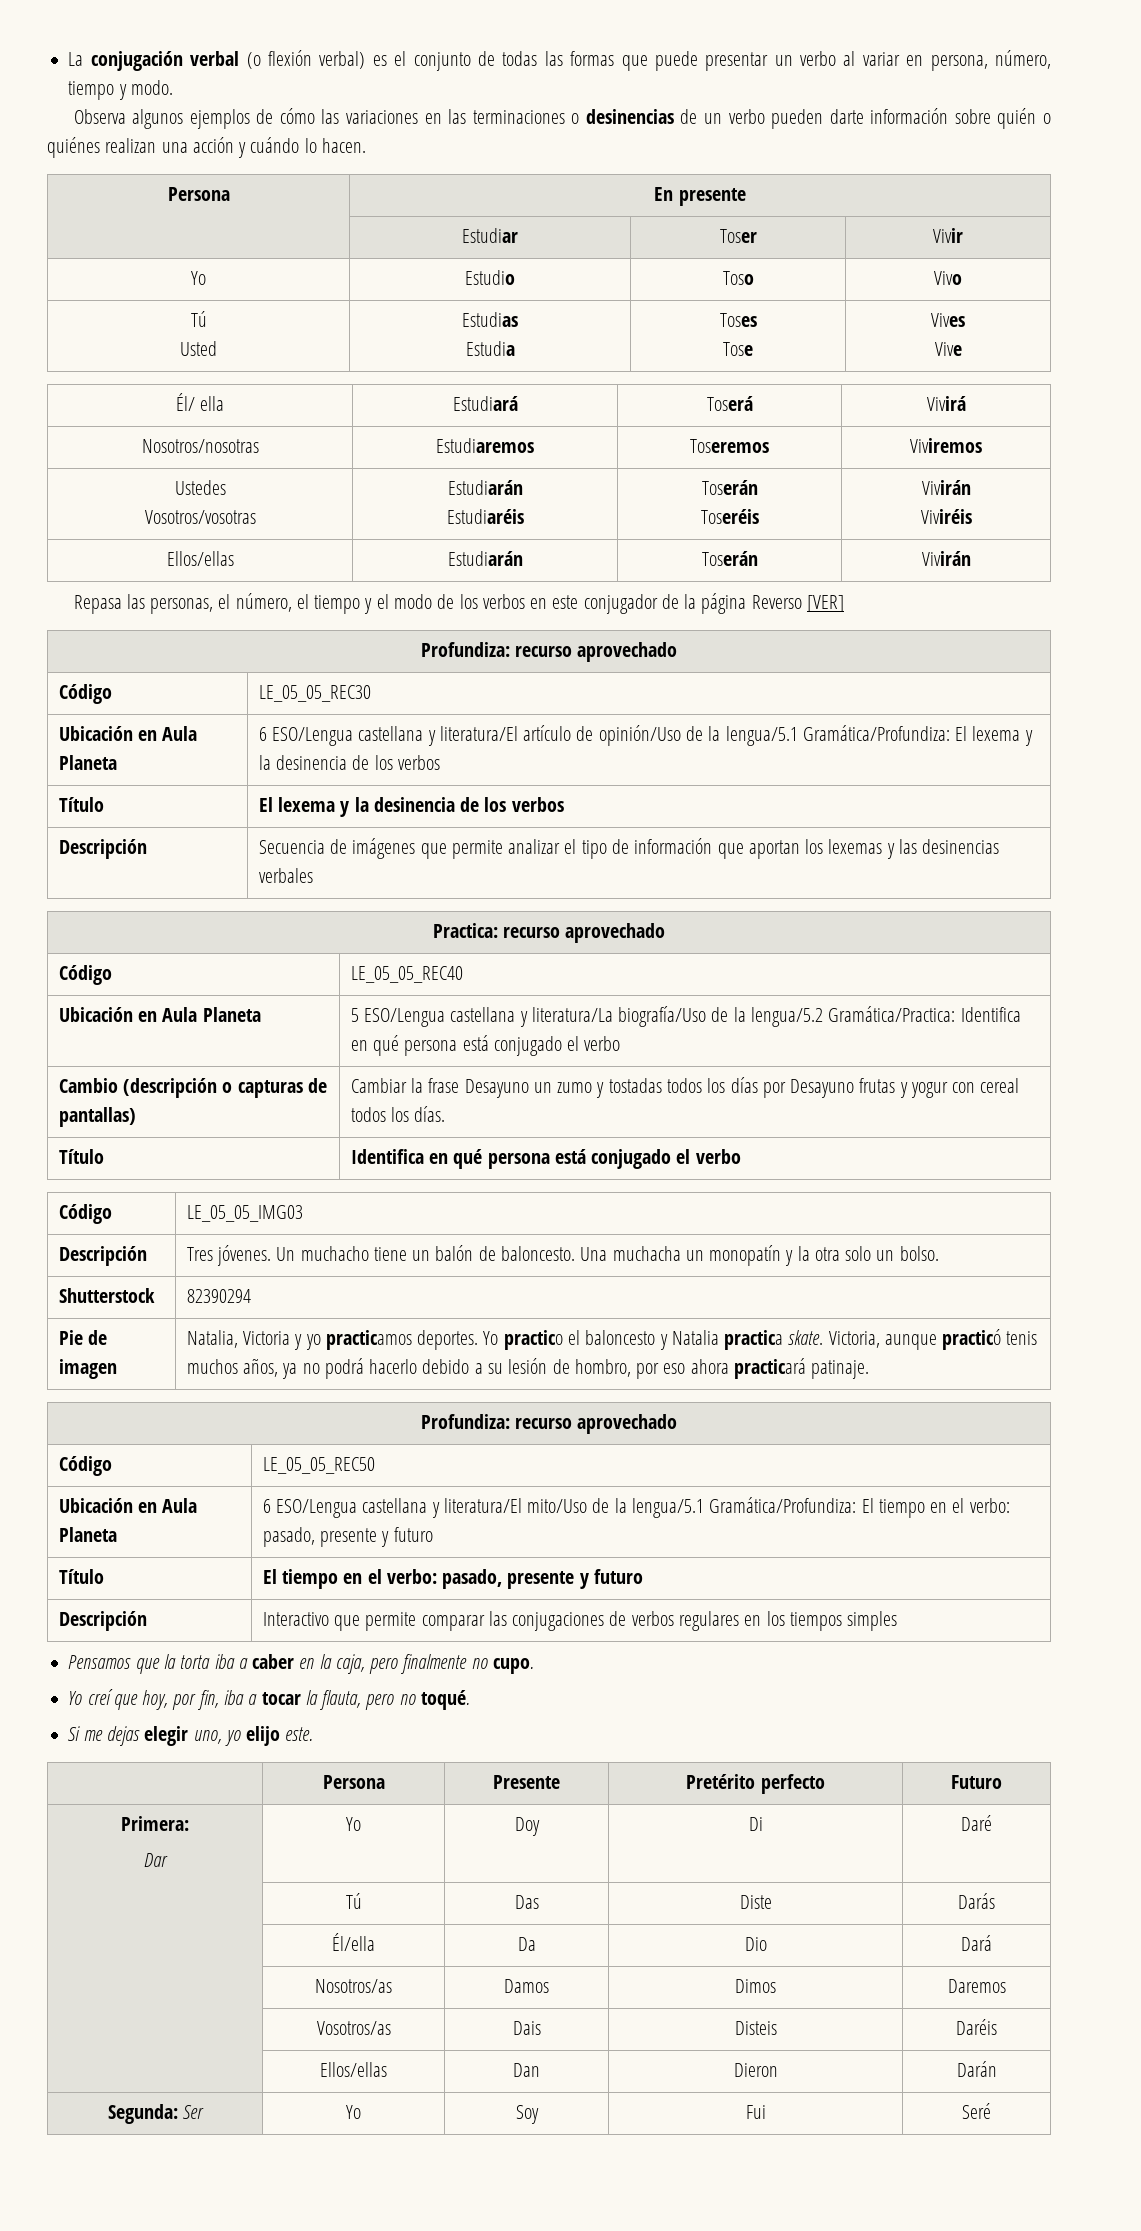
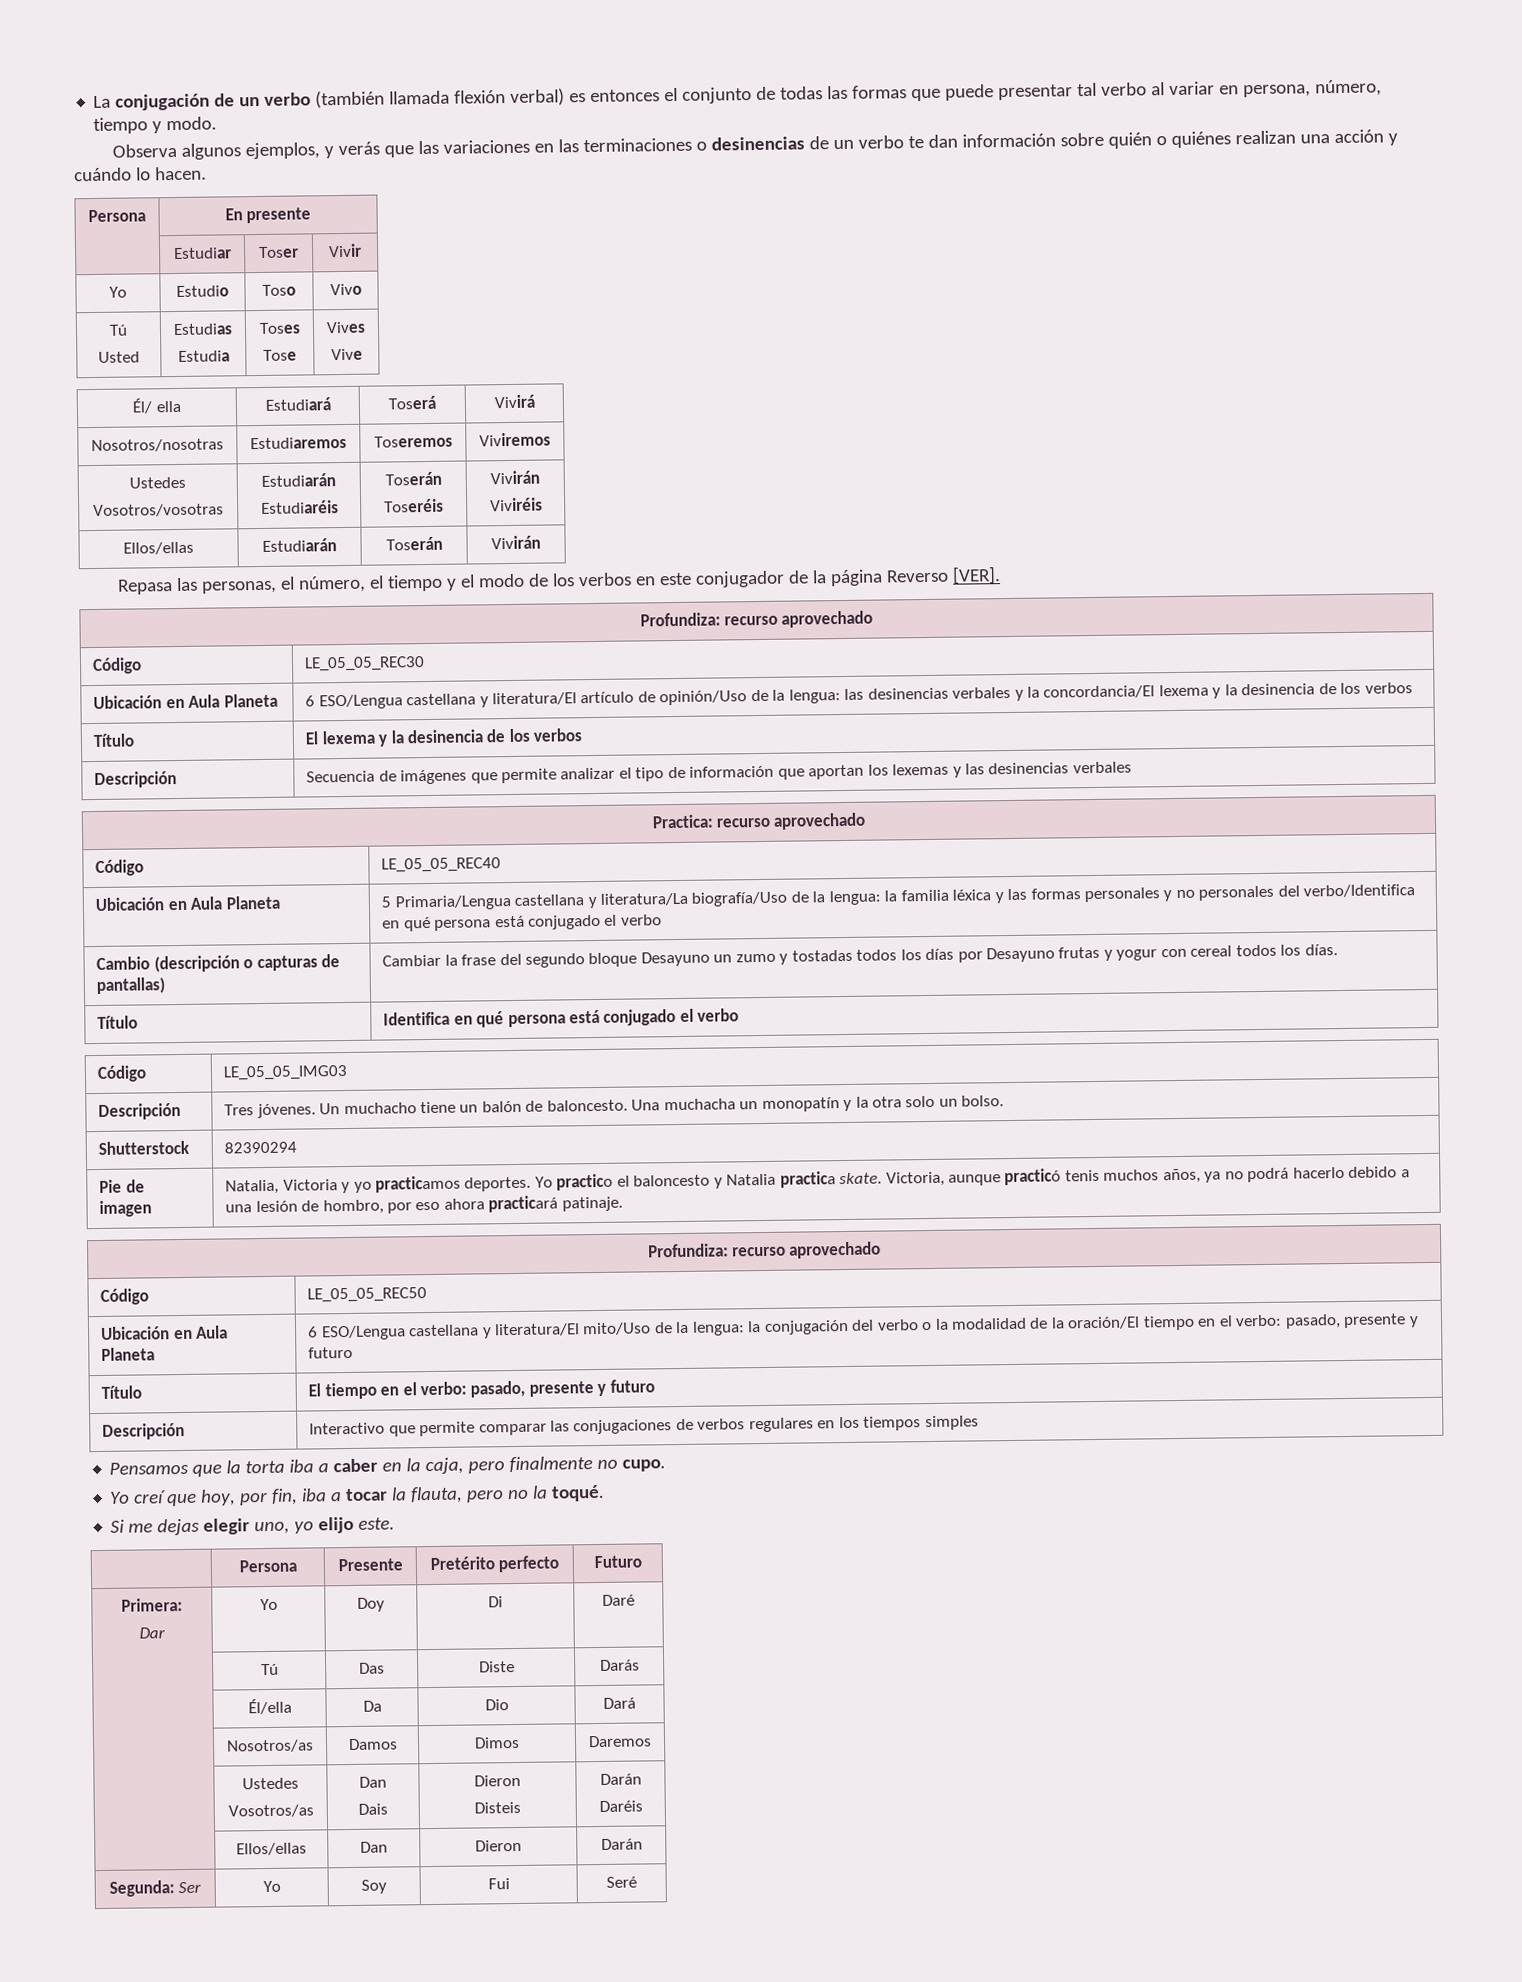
- La conjugación verbal (o flexión verbal) es el conjunto de todas las formas que puede presentar un verbo al variar en persona, número, tiempo y modo.
+ La conjugación de un verbo (también llamada flexión verbal) es entonces el conjunto de todas las formas que puede presentar tal verbo al variar en persona, número, tiempo y modo.
- Observa algunos ejemplos de cómo las variaciones en las terminaciones o desinencias de un verbo pueden darte información sobre quién o quiénes realizan una acción y cuándo lo hacen.
+ Observa algunos ejemplos, y verás que las variaciones en las terminaciones o desinencias de un verbo te dan información sobre quién o quiénes realizan una acción y cuándo lo hacen.
- Repasa las personas, el número, el tiempo y el modo de los verbos en este conjugador de la página Reverso [VER]
+ Repasa las personas, el número, el tiempo y el modo de los verbos en este conjugador de la página Reverso [VER].
- Ubicación en Aula Planeta | 6 ESO/Lengua castellana y literatura/El artículo de opinión/Uso de la lengua/5.1 Gramática/Profundiza: El lexema y la desinencia de los verbos
+ Ubicación en Aula Planeta | 6 ESO/Lengua castellana y literatura/El artículo de opinión/Uso de la lengua: las desinencias verbales y la concordancia/El lexema y la desinencia de los verbos
- Ubicación en Aula Planeta | 5 ESO/Lengua castellana y literatura/La biografía/Uso de la lengua/5.2 Gramática/Practica: Identifica en qué persona está conjugado el verbo
+ Ubicación en Aula Planeta | 5 Primaria/Lengua castellana y literatura/La biografía/Uso de la lengua: la familia léxica y las formas personales y no personales del verbo/Identifica en qué persona está conjugado el verbo
- Cambio (descripción o capturas de pantallas) | Cambiar la frase Desayuno un zumo y tostadas todos los días por Desayuno frutas y yogur con cereal todos los días.
+ Cambio (descripción o capturas de pantallas) | Cambiar la frase del segundo bloque Desayuno un zumo y tostadas todos los días por Desayuno frutas y yogur con cereal todos los días.
- Pie de imagen | Natalia, Victoria y yo practicamos deportes. Yo practico el baloncesto y Natalia practica skate. Victoria, aunque practicó tenis muchos años, ya no podrá hacerlo debido a su lesión de hombro, por eso ahora practicará patinaje.
+ Pie de imagen | Natalia, Victoria y yo practicamos deportes. Yo practico el baloncesto y Natalia practica skate. Victoria, aunque practicó tenis muchos años, ya no podrá hacerlo debido a una lesión de hombro, por eso ahora practicará patinaje.
- Ubicación en Aula Planeta | 6 ESO/Lengua castellana y literatura/El mito/Uso de la lengua/5.1 Gramática/Profundiza: El tiempo en el verbo: pasado, presente y futuro
+ Ubicación en Aula Planeta | 6 ESO/Lengua castellana y literatura/El mito/Uso de la lengua: la conjugación del verbo o la modalidad de la oración/El tiempo en el verbo: pasado, presente y futuro
- Yo creí que hoy, por fin, iba a tocar la flauta, pero no toqué.
+ Yo creí que hoy, por fin, iba a tocar la flauta, pero no la toqué.
- | Vosotros/as | Dais | Disteis | Daréis
+ | Ustedes
+ Vosotros/as | Dan
+ Dais | Dieron
+ Disteis | Darán
+ Daréis

